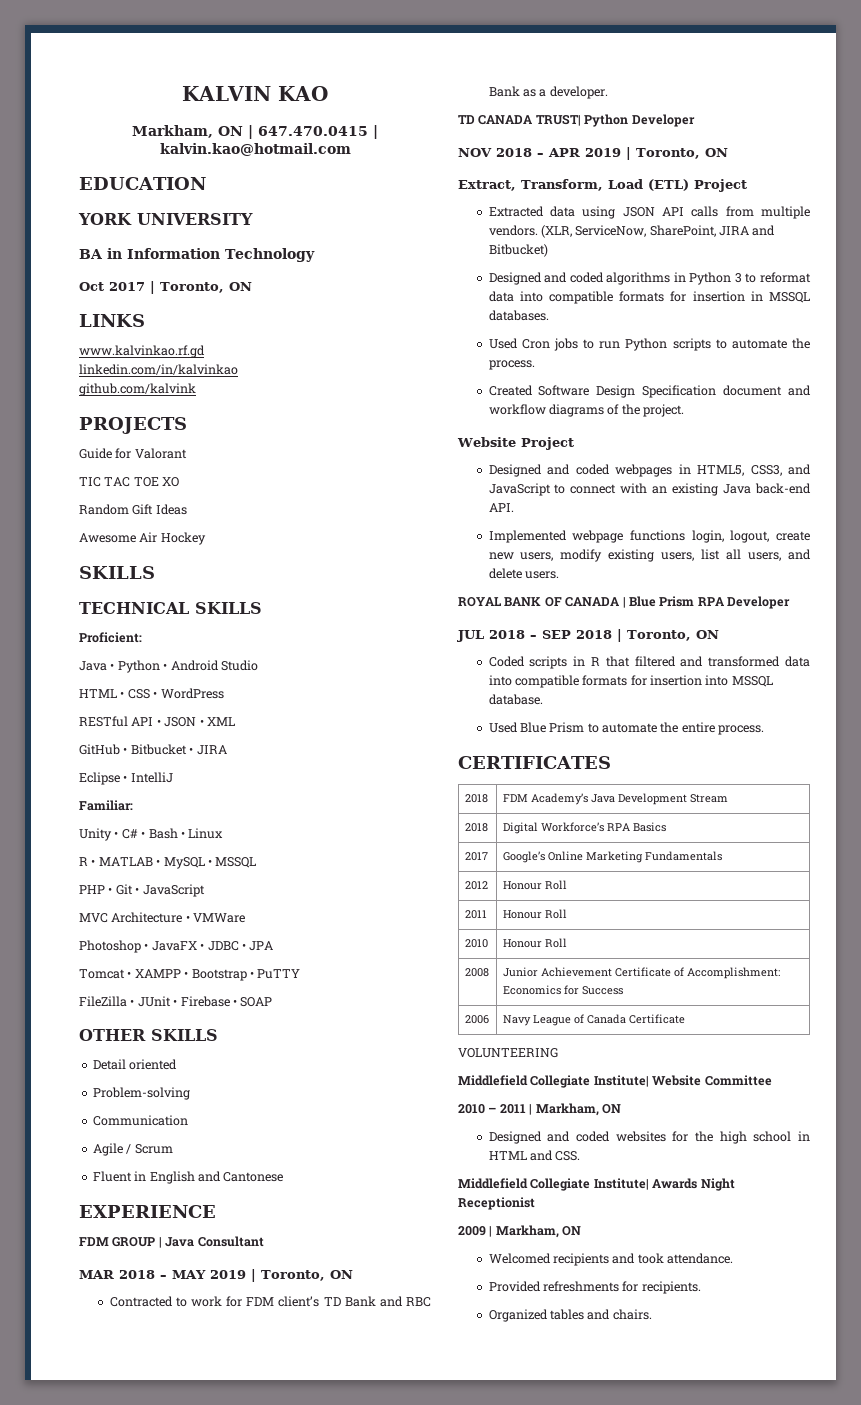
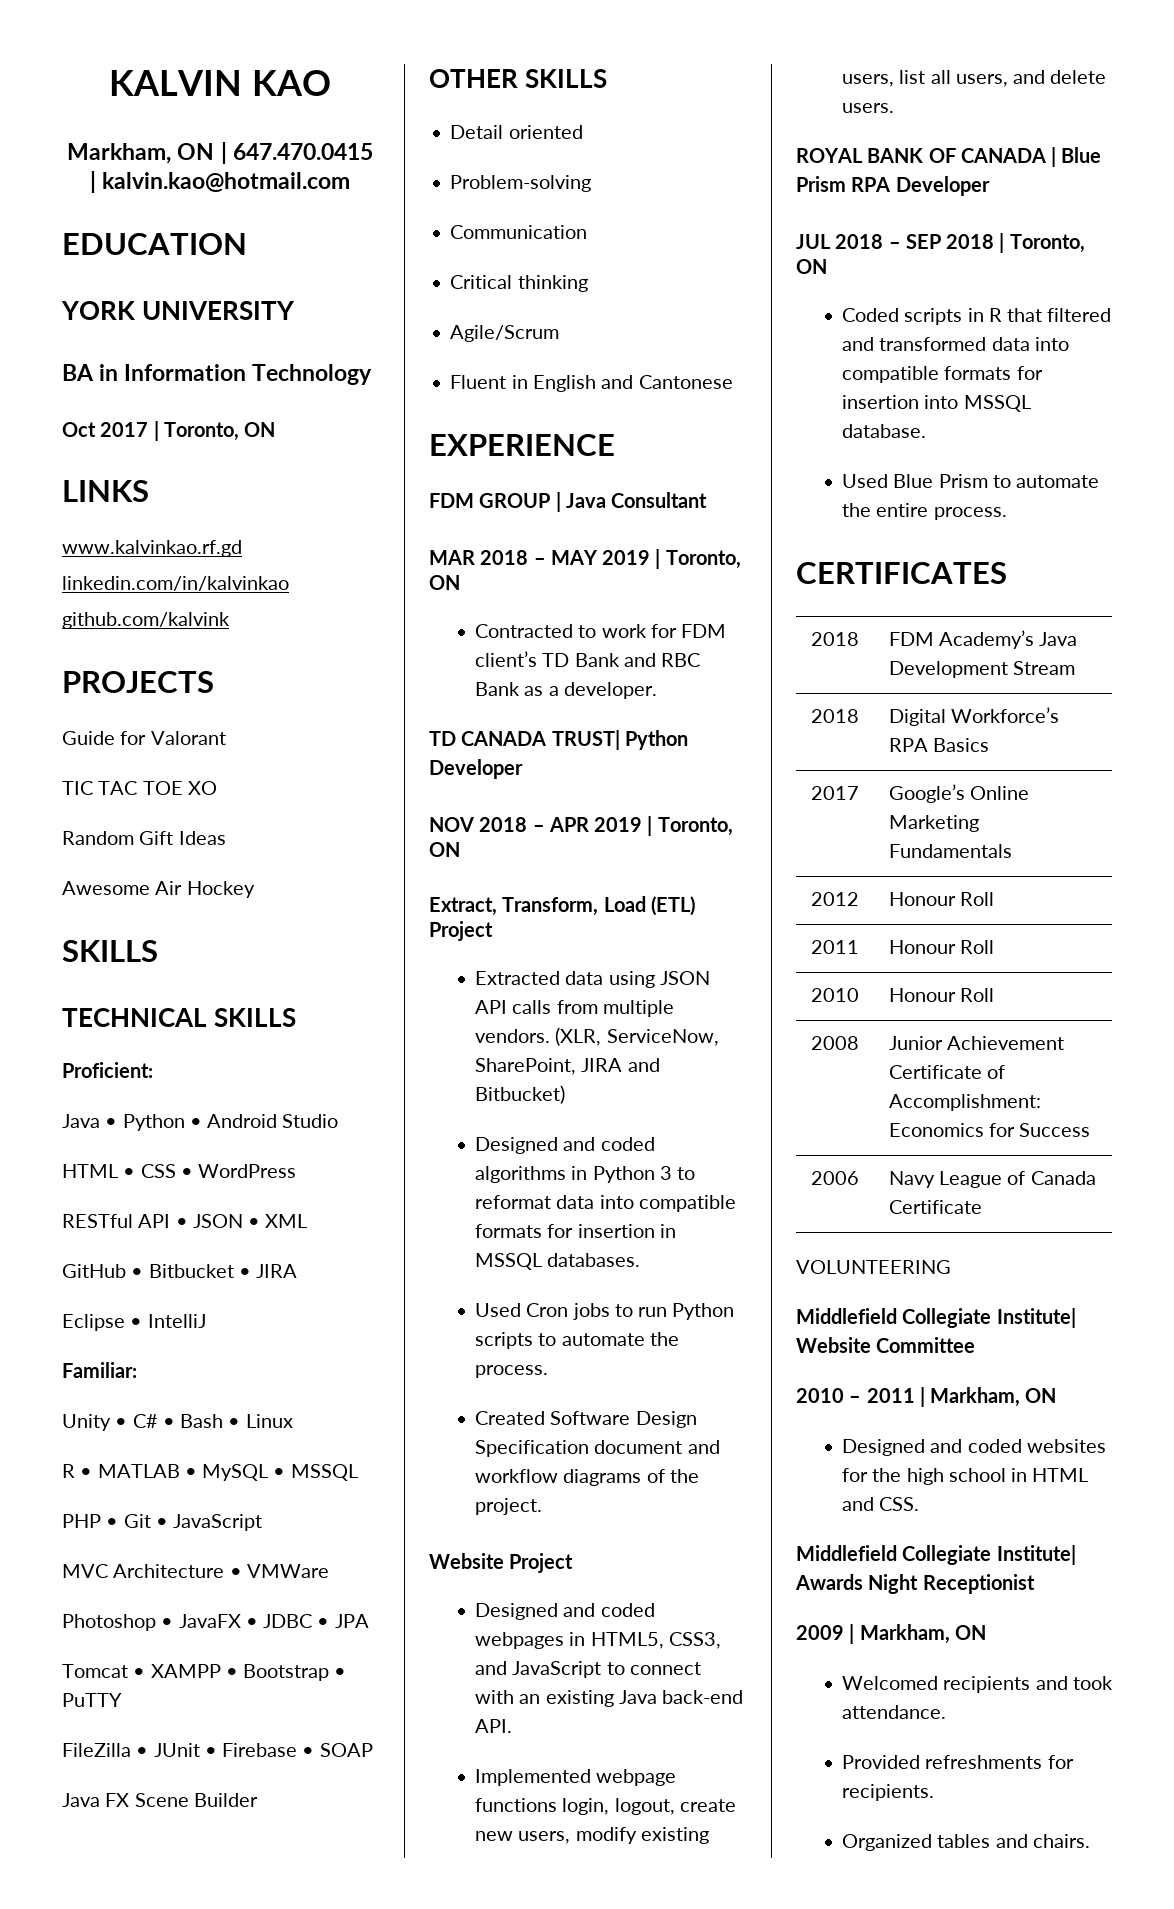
+ Java FX Scene Builder
- Agile / Scrum
+ Critical thinking
+ Agile/Scrum

